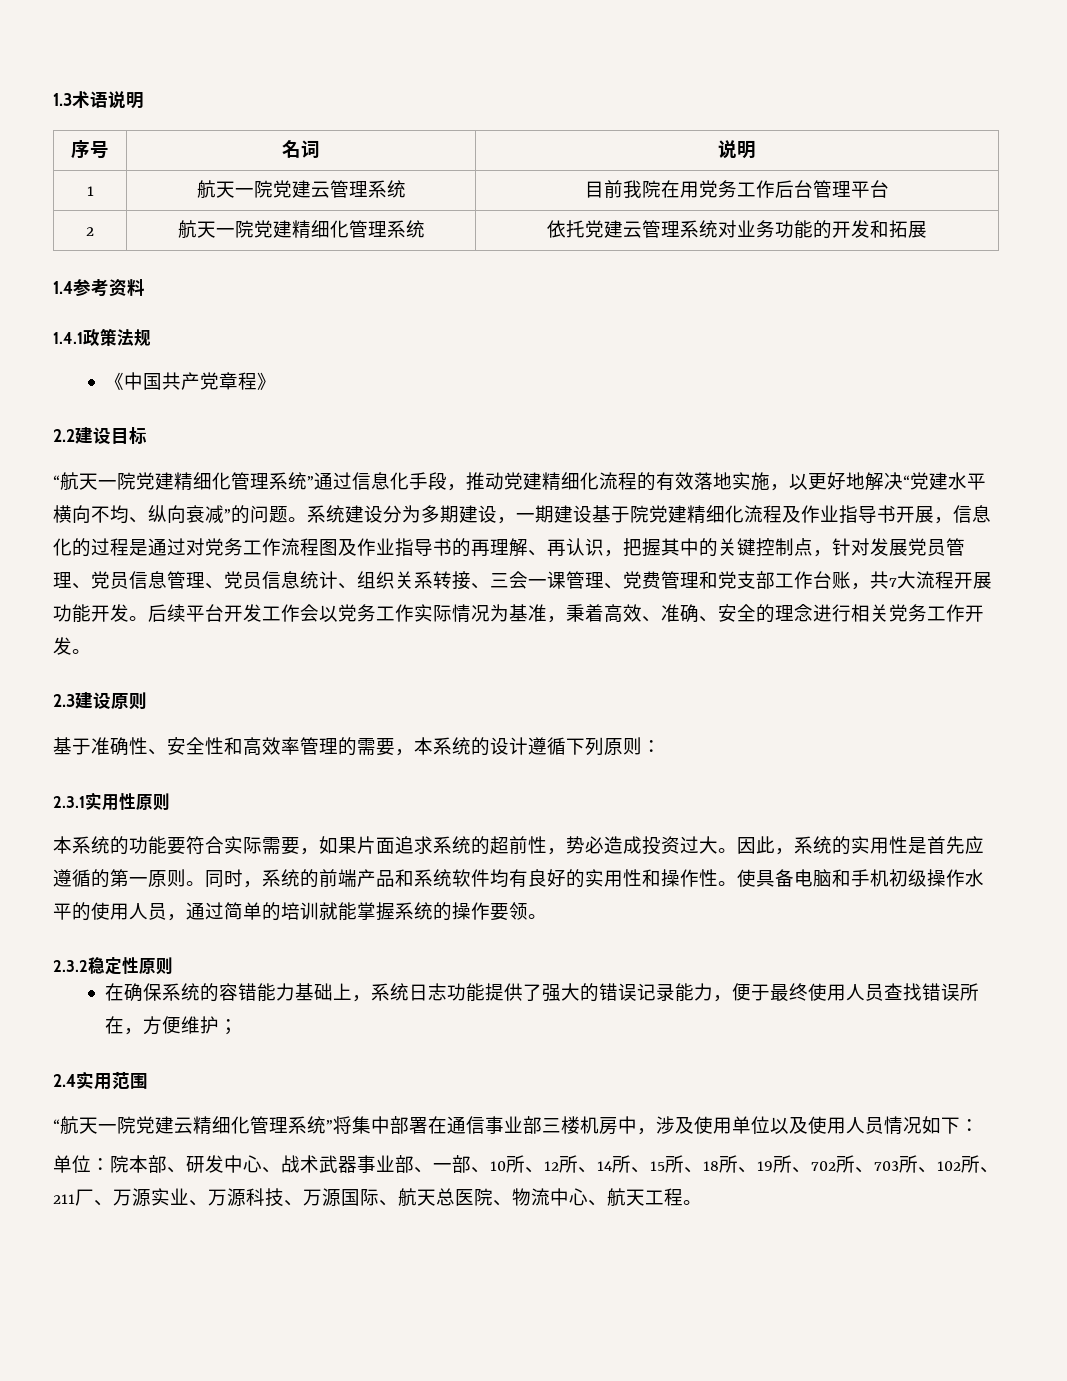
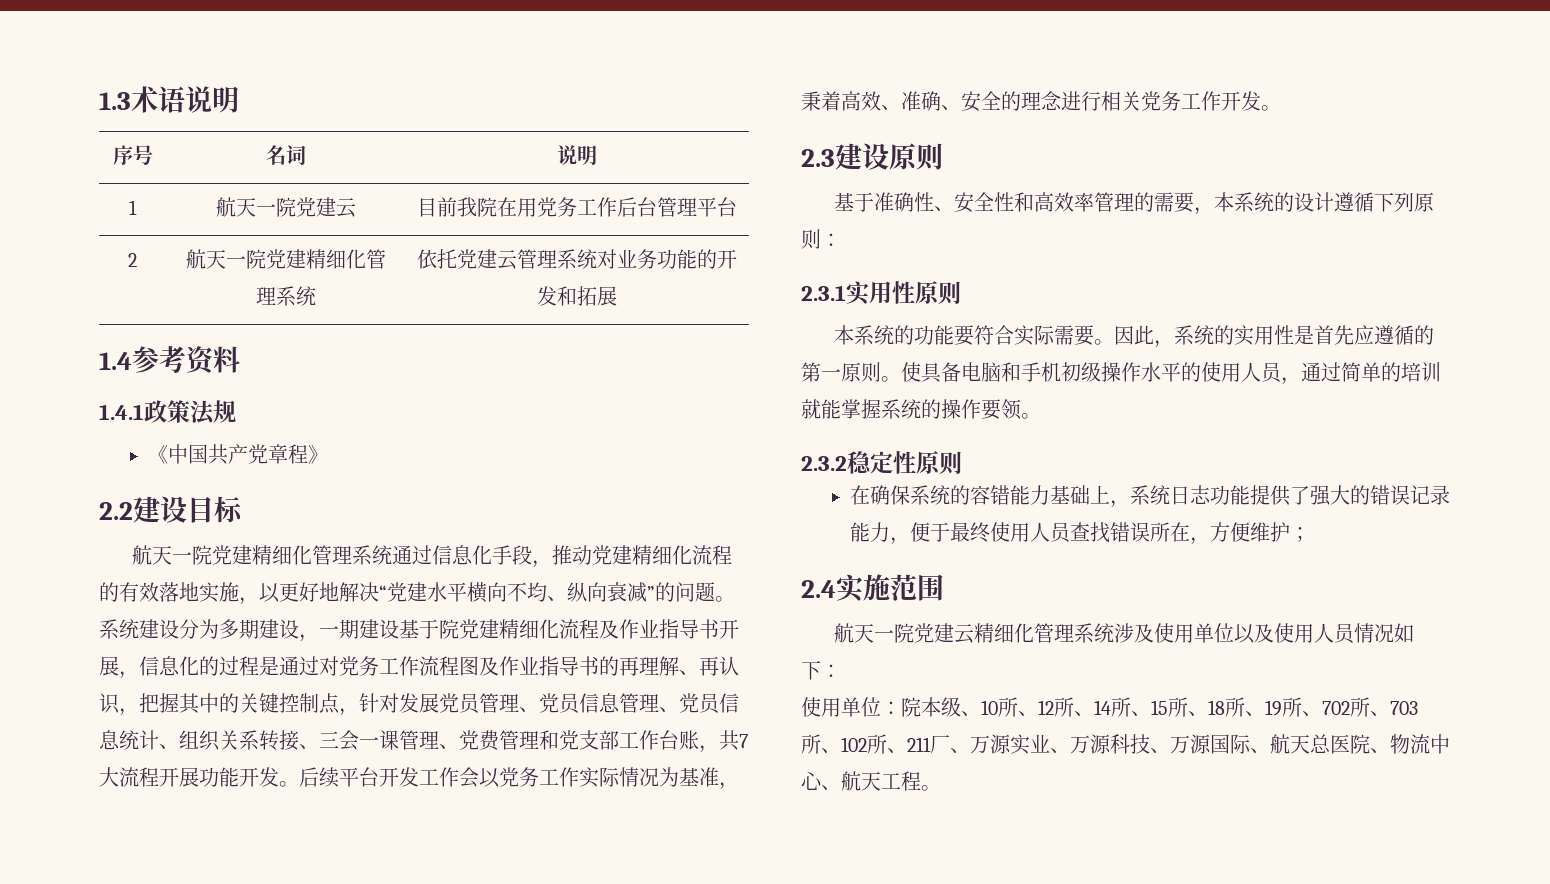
- 1 | 航天一院党建云管理系统 | 目前我院在用党务工作后台管理平台
+ 1 | 航天一院党建云 | 目前我院在用党务工作后台管理平台
- “航天一院党建精细化管理系统”通过信息化手段，推动党建精细化流程的有效落地实施，以更好地解决“党建水平横向不均、纵向衰减”的问题。
+ 航天一院党建精细化管理系统通过信息化手段，推动党建精细化流程的有效落地实施，以更好地解决“党建水平横向不均、纵向衰减”的问题。
- 本系统的功能要符合实际需要，如果片面追求系统的超前性，势必造成投资过大。
+ 本系统的功能要符合实际需要。
- 同时，系统的前端产品和系统软件均有良好的实用性和操作性。
- 2.4实用范围
+ 2.4实施范围
- “航天一院党建云精细化管理系统”将集中部署在通信事业部三楼机房中，涉及使用单位以及使用人员情况如下：
+ 航天一院党建云精细化管理系统涉及使用单位以及使用人员情况如下：
- 单位：院本部、研发中心、战术武器事业部、一部、10所、12所、14所、15所、18所、19所、702所、703所、102所、211厂、万源实业、万源科技、万源国际、航天总医院、物流中心、航天工程。
+ 使用单位：院本级、10所、12所、14所、15所、18所、19所、702所、703所、102所、211厂、万源实业、万源科技、万源国际、航天总医院、物流中心、航天工程。

